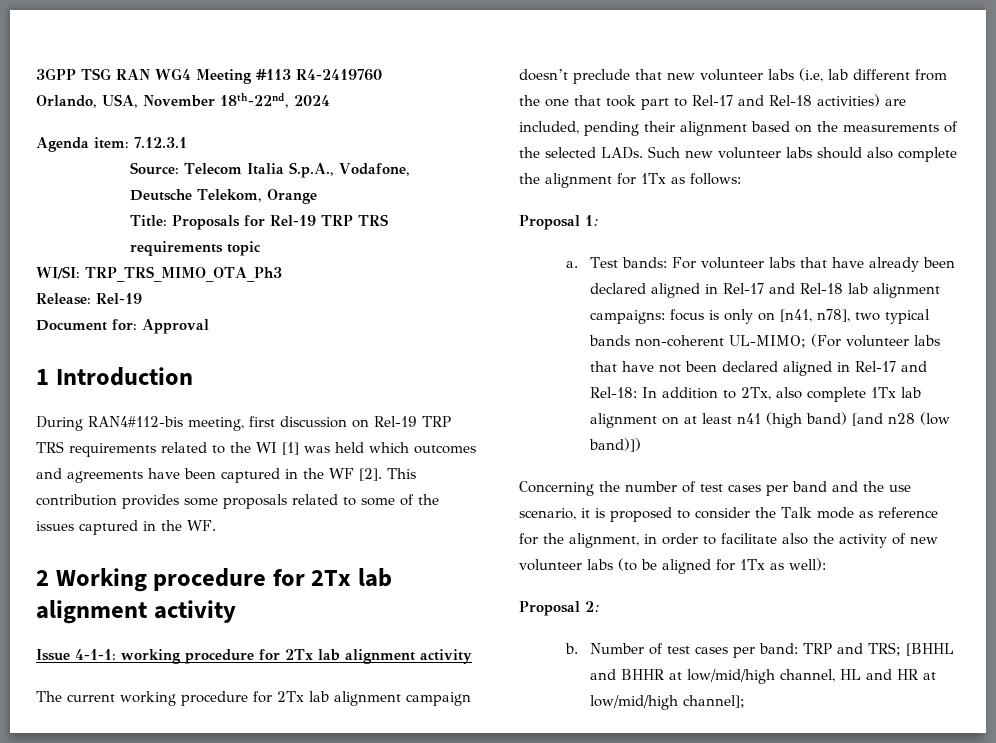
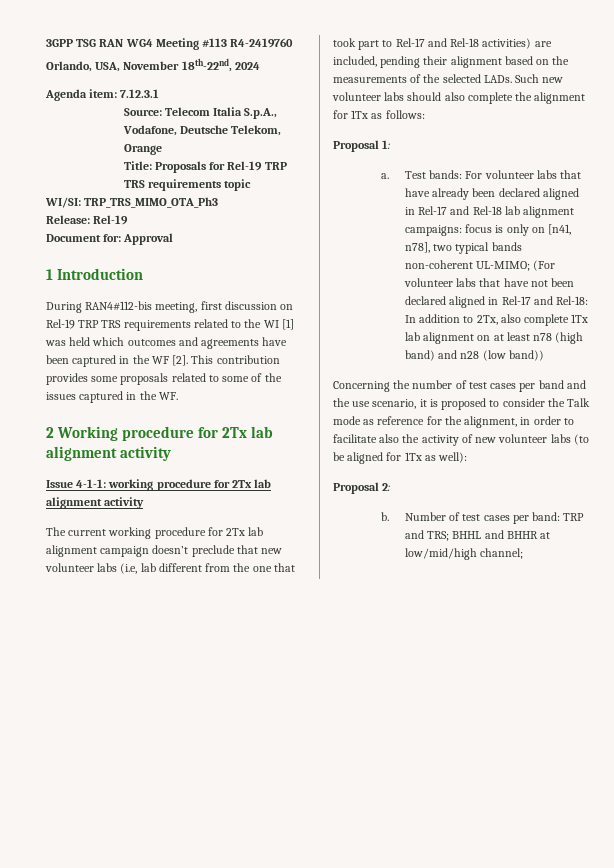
- Test bands: For volunteer labs that have already been declared aligned in Rel-17 and Rel-18 lab alignment campaigns: focus is only on [n41, n78], two typical bands non-coherent UL-MIMO; (For volunteer labs that have not been declared aligned in Rel-17 and Rel-18: In addition to 2Tx, also complete 1Tx lab alignment on at least n41 (high band) [and n28 (low band)])
+ Test bands: For volunteer labs that have already been declared aligned in Rel-17 and Rel-18 lab alignment campaigns: focus is only on [n41, n78], two typical bands non-coherent UL-MIMO; (For volunteer labs that have not been declared aligned in Rel-17 and Rel-18: In addition to 2Tx, also complete 1Tx lab alignment on at least n78 (high band) and n28 (low band))
- Number of test cases per band: TRP and TRS; [BHHL and BHHR at low/mid/high channel, HL and HR at low/mid/high channel];
+ Number of test cases per band: TRP and TRS; BHHL and BHHR at low/mid/high channel;

